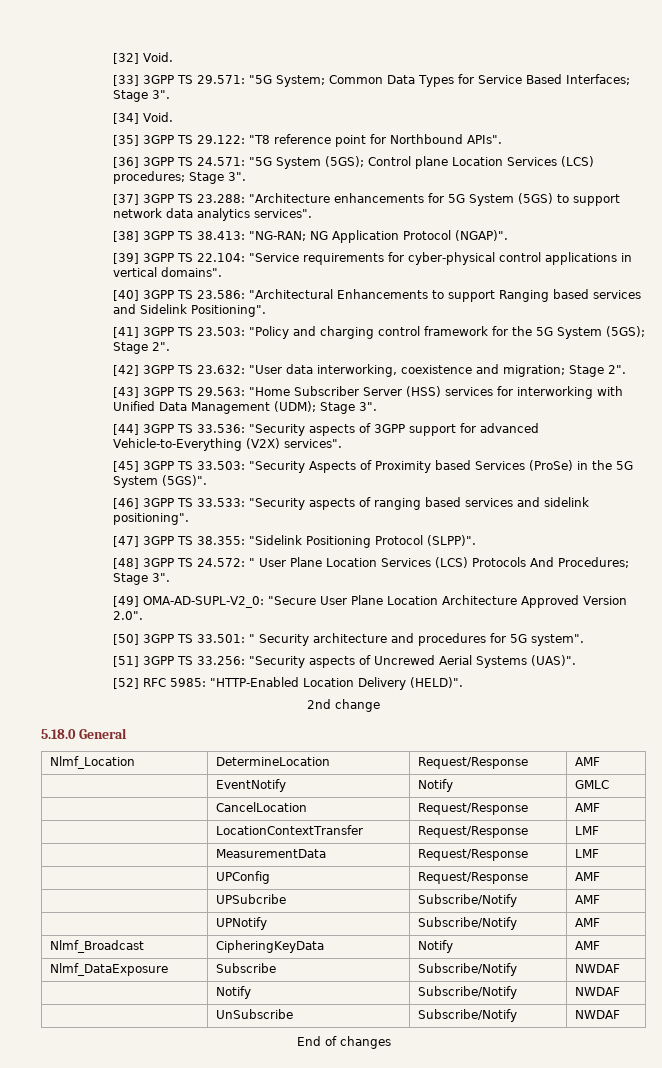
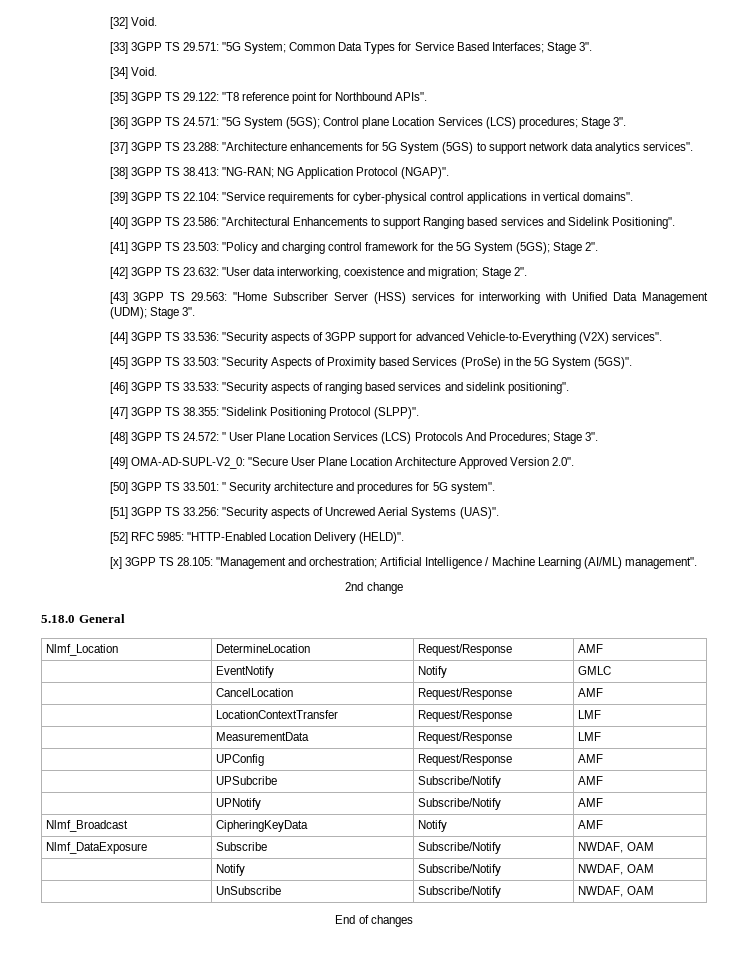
+ [x] 3GPP TS 28.105: "Management and orchestration; Artificial Intelligence / Machine Learning (AI/ML) management".
- Nlmf_DataExposure | Subscribe | Subscribe/Notify | NWDAF
+ Nlmf_DataExposure | Subscribe | Subscribe/Notify | NWDAF, OAM
- | Notify | Subscribe/Notify | NWDAF
+ | Notify | Subscribe/Notify | NWDAF, OAM
- | UnSubscribe | Subscribe/Notify | NWDAF
+ | UnSubscribe | Subscribe/Notify | NWDAF, OAM

